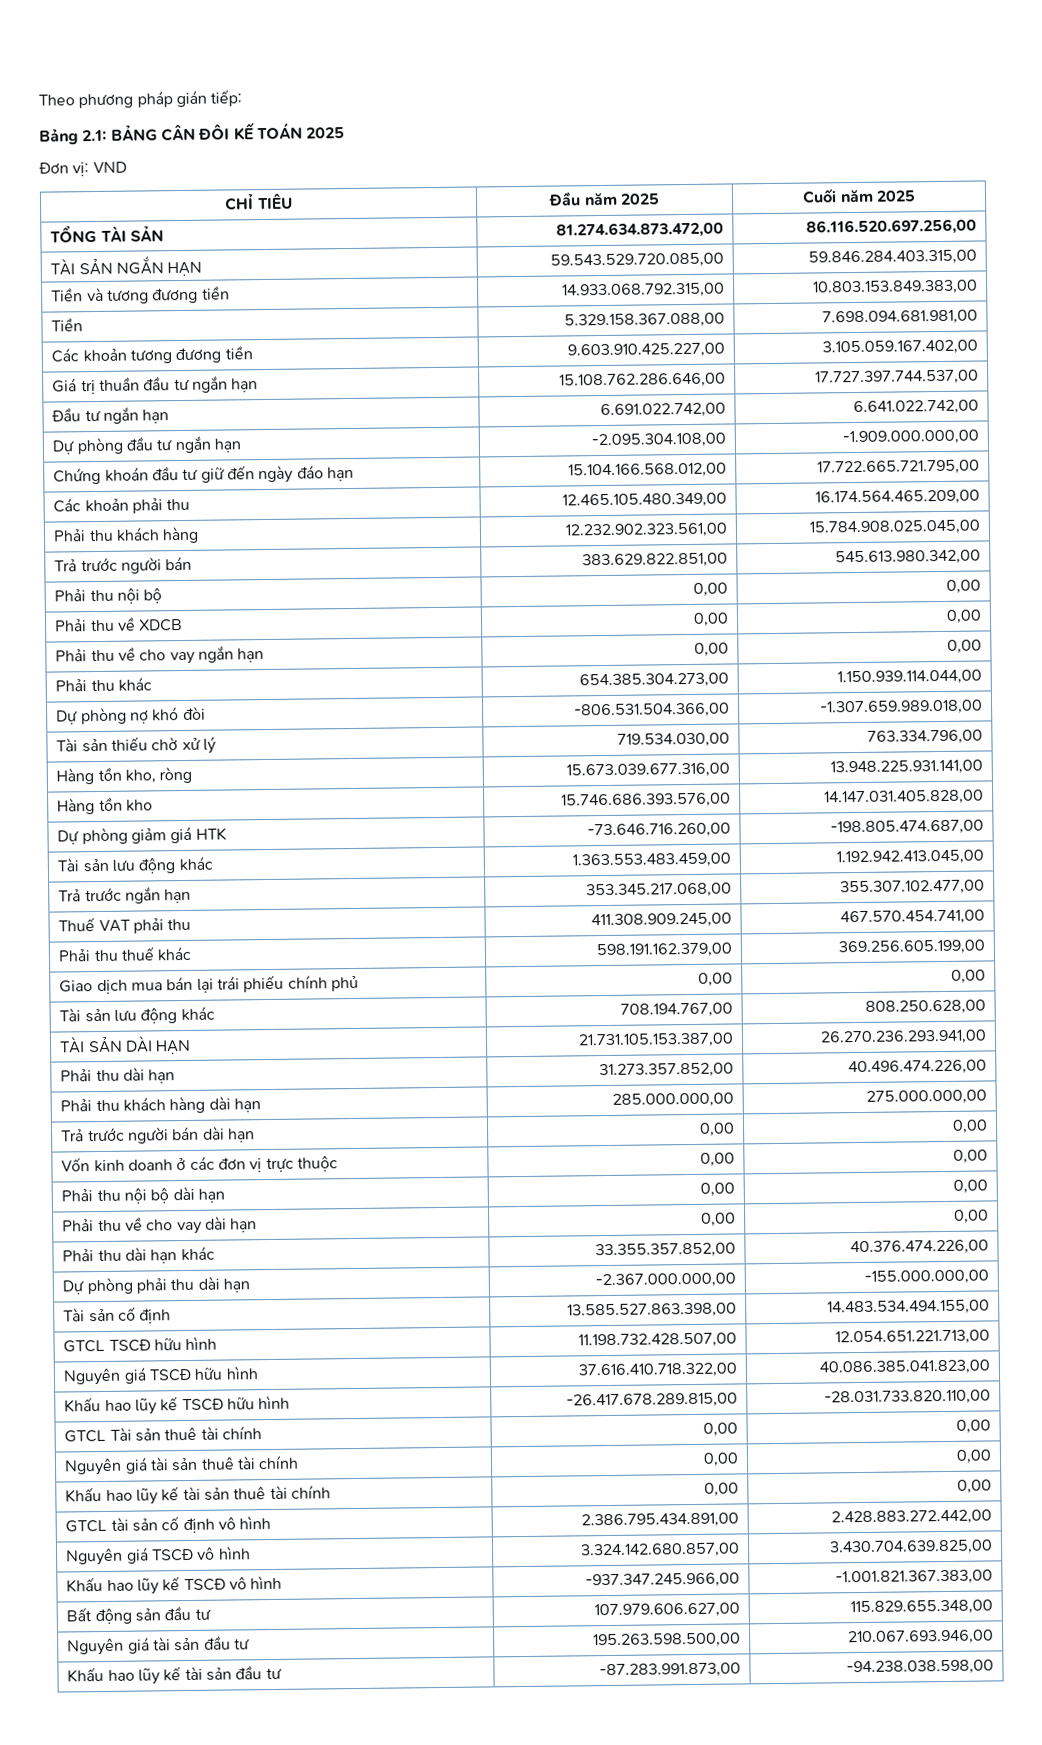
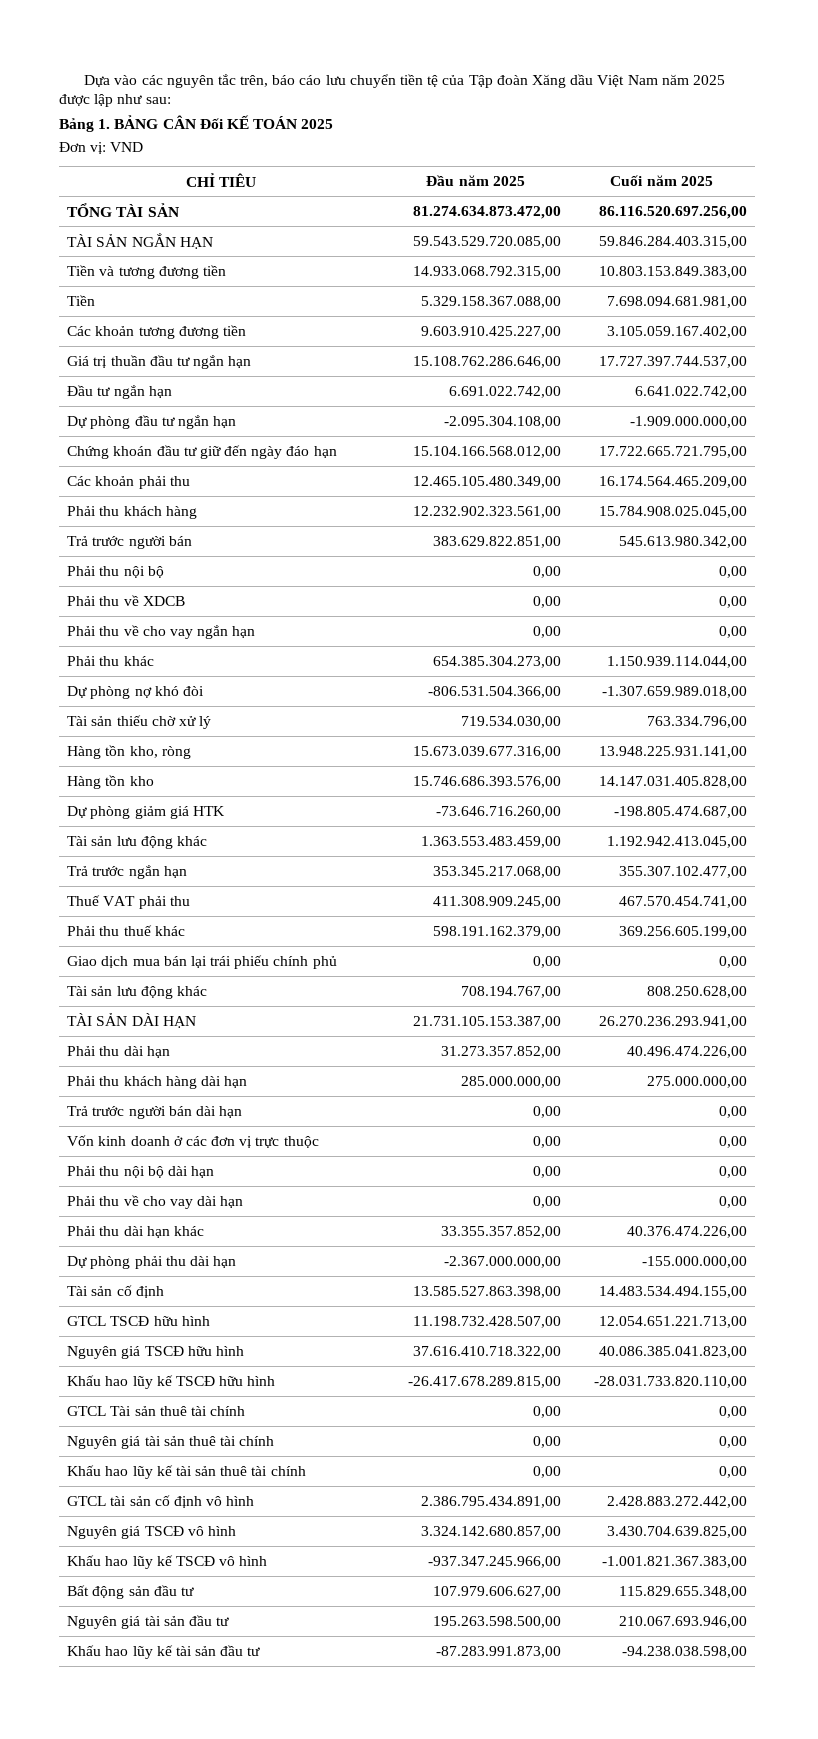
- Theo phương pháp gián tiếp:
+ Dựa vào các nguyên tắc trên, báo cáo lưu chuyển tiền tệ của Tập đoàn Xăng dầu Việt Nam năm 2025 được lập như sau:
- Bảng 2.1: BẢNG CÂN ĐÔI KẾ TOÁN 2025
+ Bảng 1. BẢNG CÂN Đối KẾ TOÁN 2025

